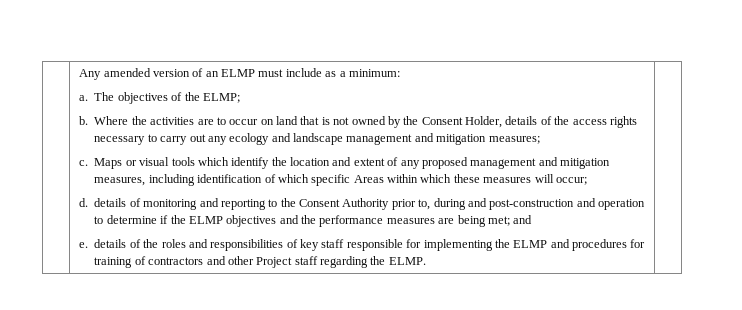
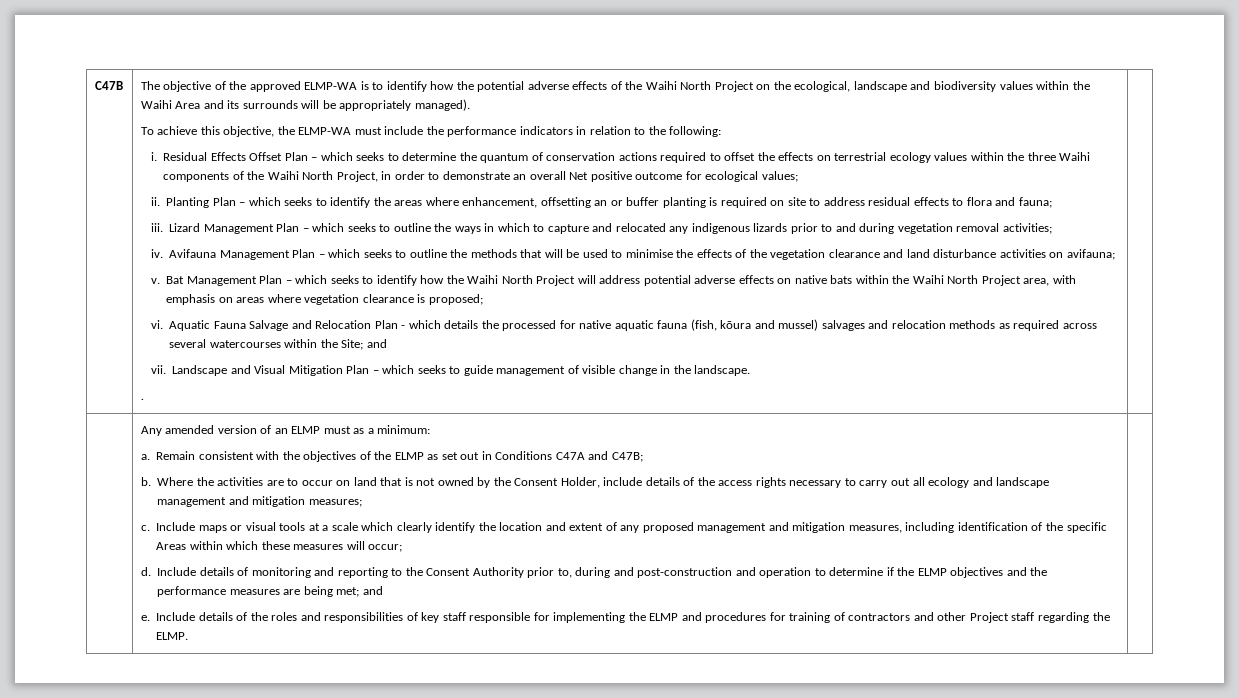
+ C47B | The objective of the approved ELMP-WA is to identify how the potential adverse effects of the Waihi North Project on the ecological, landscape and biodiversity values within the Waihi Area and its surrounds will be appropriately managed).
+ To achieve this objective, the ELMP-WA must include the performance indicators in relation to the following:
+ i. Residual Effects Offset Plan – which seeks to determine the quantum of conservation actions required to offset the effects on terrestrial ecology values within the three Waihi components of the Waihi North Project, in order to demonstrate an overall Net positive outcome for ecological values;
+ ii. Planting Plan – which seeks to identify the areas where enhancement, offsetting an or buffer planting is required on site to address residual effects to flora and fauna;
+ iii. Lizard Management Plan – which seeks to outline the ways in which to capture and relocated any indigenous lizards prior to and during vegetation removal activities;
+ iv. Avifauna Management Plan – which seeks to outline the methods that will be used to minimise the effects of the vegetation clearance and land disturbance activities on avifauna;
+ v. Bat Management Plan – which seeks to identify how the Waihi North Project will address potential adverse effects on native bats within the Waihi North Project area, with emphasis on areas where vegetation clearance is proposed;
+ vi. Aquatic Fauna Salvage and Relocation Plan - which details the processed for native aquatic fauna (fish, kōura and mussel) salvages and relocation methods as required across several watercourses within the Site; and
+ vii. Landscape and Visual Mitigation Plan – which seeks to guide management of visible change in the landscape.
+ .
- Any amended version of an ELMP must include as a minimum:
+ Any amended version of an ELMP must as a minimum:
- The objectives of the ELMP;
+ Remain consistent with the objectives of the ELMP as set out in Conditions C47A and C47B;
- Where the activities are to occur on land that is not owned by the Consent Holder, details of the access rights necessary to carry out any ecology and landscape management and mitigation measures;
+ Where the activities are to occur on land that is not owned by the Consent Holder, include details of the access rights necessary to carry out all ecology and landscape management and mitigation measures;
- Maps or visual tools which identify the location and extent of any proposed management and mitigation measures, including identification of which specific Areas within which these measures will occur;
+ Include maps or visual tools at a scale which clearly identify the location and extent of any proposed management and mitigation measures, including identification of the specific Areas within which these measures will occur;
- d. details of monitoring and reporting to the Consent Authority prior to, during and post-construction and operation to determine if the ELMP objectives and the performance measures are being met; and
+ d. Include details of monitoring and reporting to the Consent Authority prior to, during and post-construction and operation to determine if the ELMP objectives and the performance measures are being met; and
- e. details of the roles and responsibilities of key staff responsible for implementing the ELMP and procedures for training of contractors and other Project staff regarding the ELMP.
+ e. Include details of the roles and responsibilities of key staff responsible for implementing the ELMP and procedures for training of contractors and other Project staff regarding the ELMP.

